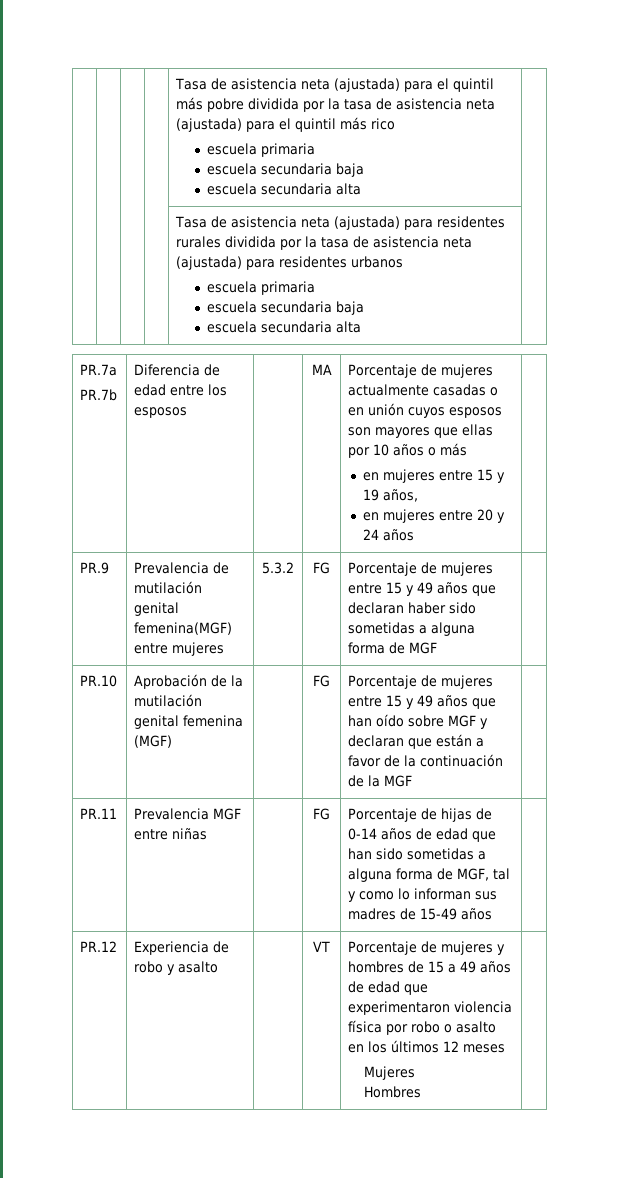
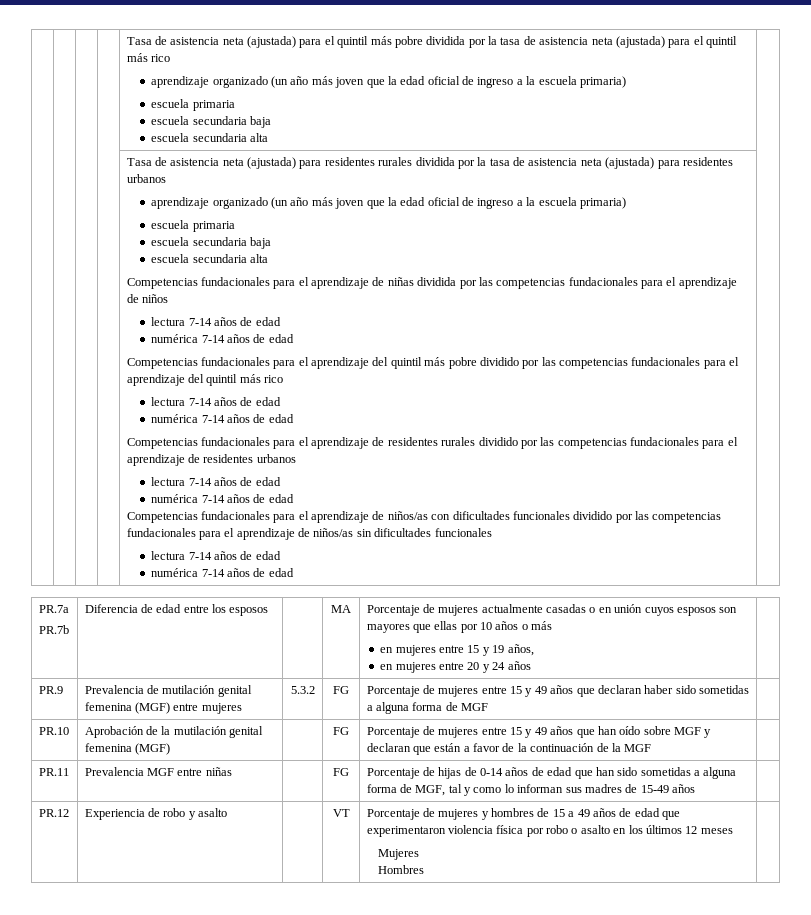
  Tasa de asistencia neta (ajustada) para el quintil más pobre dividida por la tasa de asistencia neta (ajustada) para el quintil más rico
+ aprendizaje organizado (un año más joven que la edad oficial de ingreso a la escuela primaria)
  Tasa de asistencia neta (ajustada) para residentes rurales dividida por la tasa de asistencia neta (ajustada) para residentes urbanos
+ aprendizaje organizado (un año más joven que la edad oficial de ingreso a la escuela primaria)
  escuela primaria
  escuela secundaria baja
  escuela secundaria alta
+ Competencias fundacionales para el aprendizaje de niñas dividida por las competencias fundacionales para el aprendizaje de niños
+ lectura 7-14 años de edad
+ numérica 7-14 años de edad
+ Competencias fundacionales para el aprendizaje del quintil más pobre dividido por las competencias fundacionales para el aprendizaje del quintil más rico
+ lectura 7-14 años de edad
+ numérica 7-14 años de edad
+ Competencias fundacionales para el aprendizaje de residentes rurales dividido por las competencias fundacionales para el aprendizaje de residentes urbanos
+ lectura 7-14 años de edad
+ numérica 7-14 años de edad
+ Competencias fundacionales para el aprendizaje de niños/as con dificultades funcionales dividido por las competencias fundacionales para el aprendizaje de niños/as sin dificultades funcionales
+ lectura 7-14 años de edad
+ numérica 7-14 años de edad
- PR.9 | Prevalencia de mutilación genital femenina(MGF) entre mujeres | 5.3.2 | FG | Porcentaje de mujeres entre 15 y 49 años que declaran haber sido sometidas a alguna forma de MGF |
+ PR.9 | Prevalencia de mutilación genital femenina (MGF) entre mujeres | 5.3.2 | FG | Porcentaje de mujeres entre 15 y 49 años que declaran haber sido sometidas a alguna forma de MGF |

